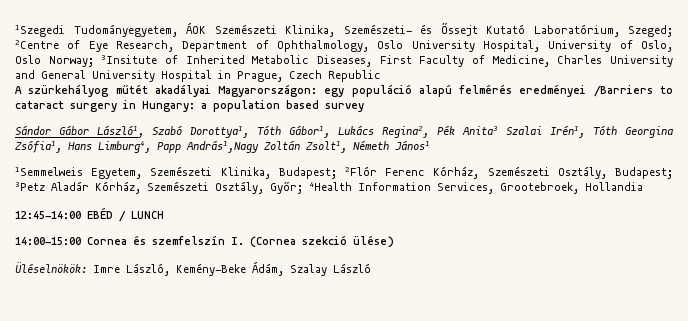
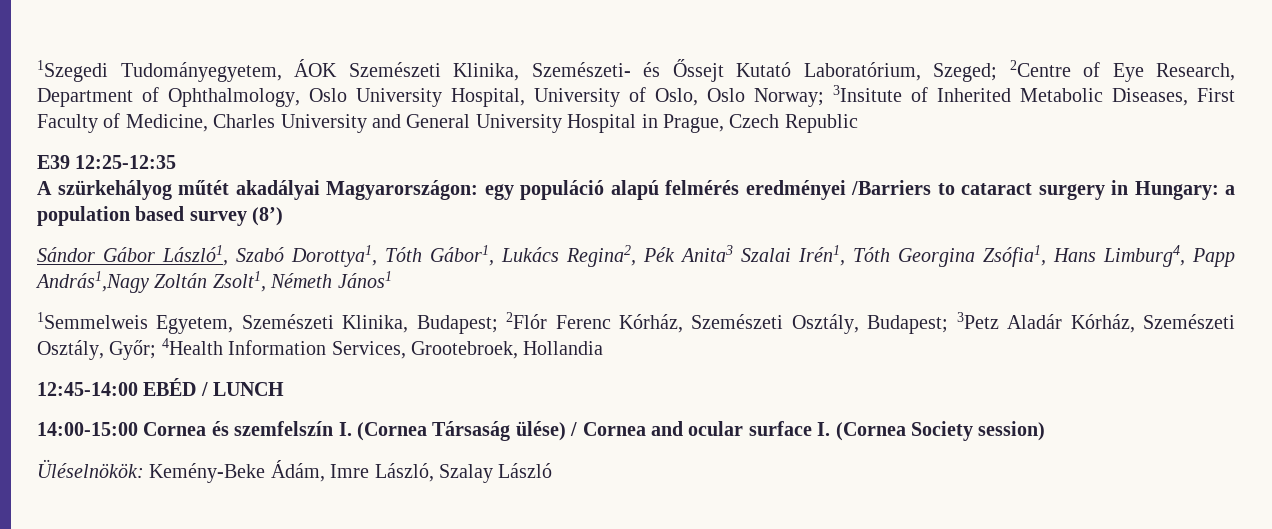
+ E39 12:25-12:35
- A szürkehályog műtét akadályai Magyarországon: egy populáció alapú felmérés eredményei /Barriers to cataract surgery in Hungary: a population based survey
+ A szürkehályog műtét akadályai Magyarországon: egy populáció alapú felmérés eredményei /Barriers to cataract surgery in Hungary: a population based survey (8’)
- 14:00-15:00 Cornea és szemfelszín I. (Cornea szekció ülése)
- Üléselnökök: Imre László, Kemény-Beke Ádám, Szalay László
+ 14:00-15:00 Cornea és szemfelszín I. (Cornea Társaság ülése) / Cornea and ocular surface I. (Cornea Society session)
+ Üléselnökök: Kemény-Beke Ádám, Imre László, Szalay László

